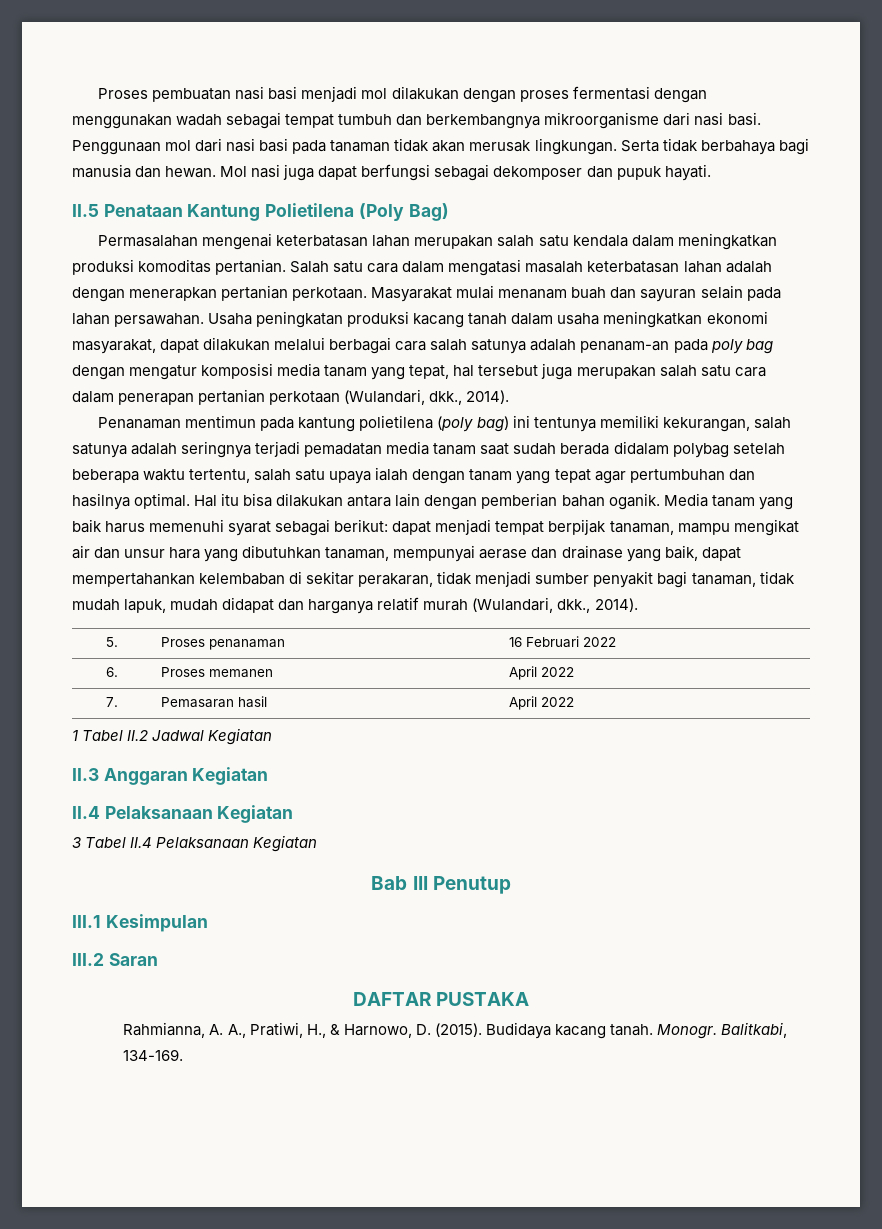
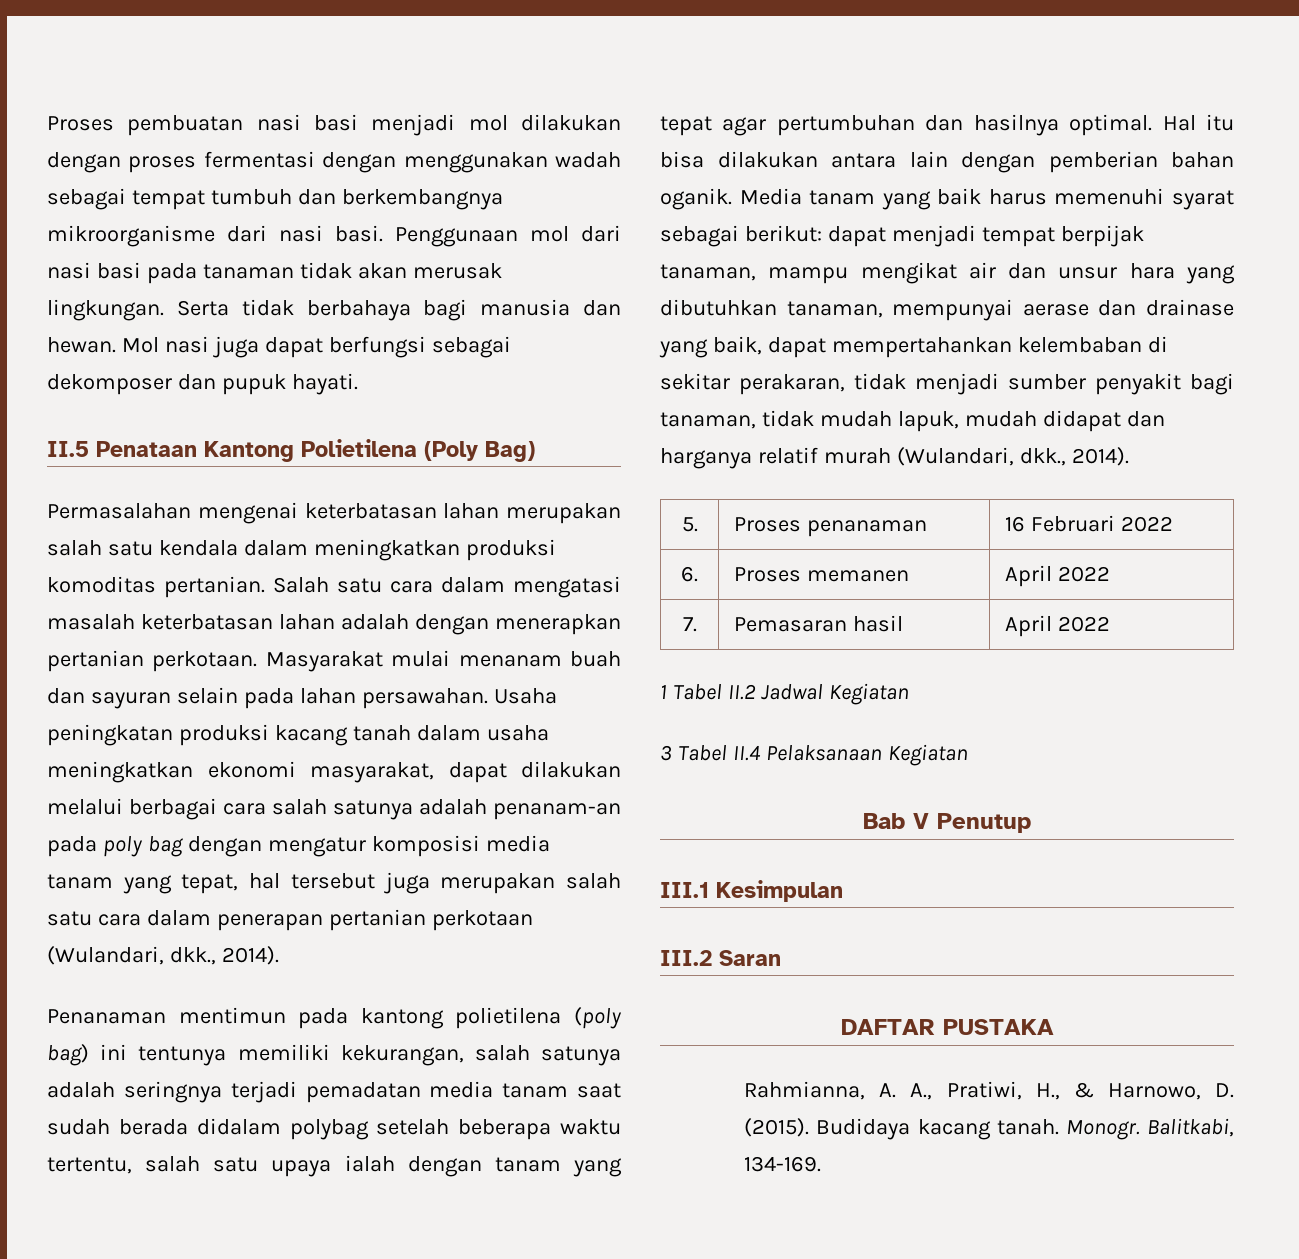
- II.5 Penataan Kantung Polietilena (Poly Bag)
+ II.5 Penataan Kantong Polietilena (Poly Bag)
- Penanaman mentimun pada kantung polietilena (poly bag) ini tentunya memiliki kekurangan, salah satunya adalah seringnya terjadi pemadatan media tanam saat sudah berada didalam polybag setelah beberapa waktu tertentu, salah satu upaya ialah dengan tanam yang tepat agar pertumbuhan dan hasilnya optimal.
+ Penanaman mentimun pada kantong polietilena (poly bag) ini tentunya memiliki kekurangan, salah satunya adalah seringnya terjadi pemadatan media tanam saat sudah berada didalam polybag setelah beberapa waktu tertentu, salah satu upaya ialah dengan tanam yang tepat agar pertumbuhan dan hasilnya optimal.
- II.3 Anggaran Kegiatan
- II.4 Pelaksanaan Kegiatan
- Bab III Penutup
+ Bab V Penutup

